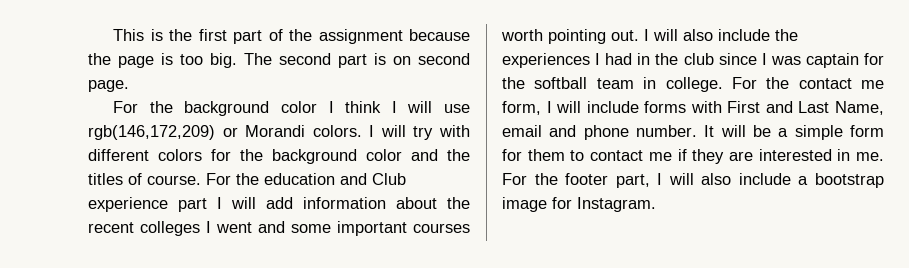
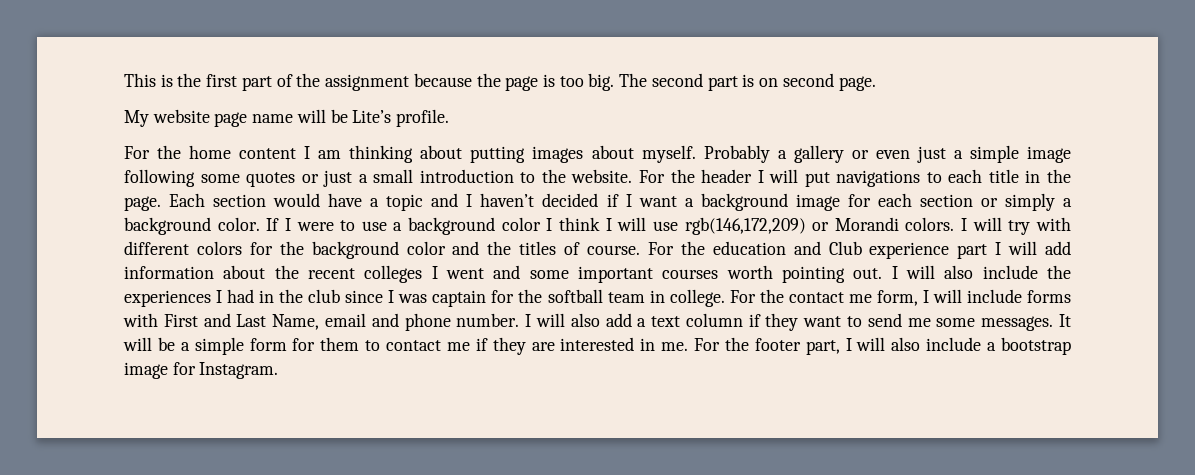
- For the background color I think I will use rgb(146,172,209) or Morandi colors.
+ My website page name will be Lite’s profile.
+ For the home content I am thinking about putting images about myself. Probably a gallery or even just a simple image following some quotes or just a small introduction to the website. For the header I will put navigations to each title in the page. Each section would have a topic and I haven’t decided if I want a background image for each section or simply a background color. If I were to use a background color I think I will use rgb(146,172,209) or Morandi colors.
+ I will also add a text column if they want to send me some messages.

